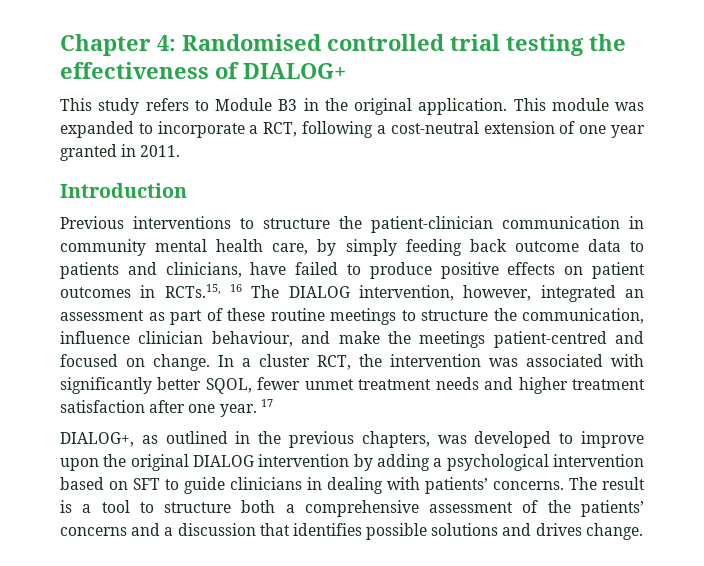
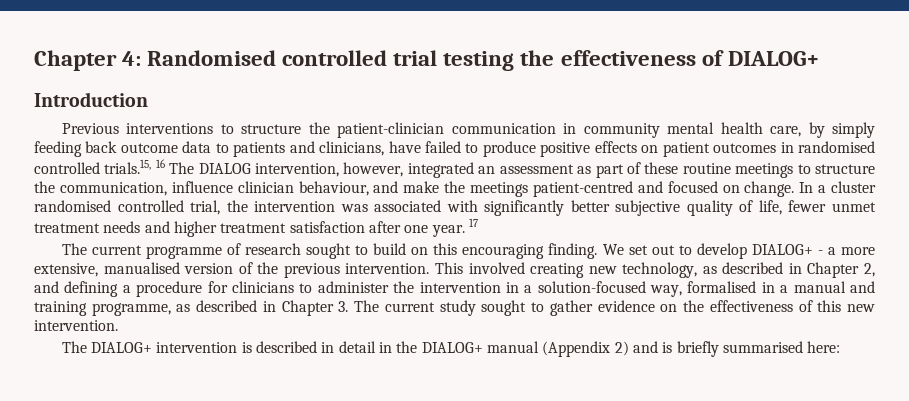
- This study refers to Module B3 in the original application. This module was expanded to incorporate a RCT, following a cost-neutral extension of one year granted in 2011.
- Previous interventions to structure the patient-clinician communication in community mental health care, by simply feeding back outcome data to patients and clinicians, have failed to produce positive effects on patient outcomes in RCTs.15, 16 The DIALOG intervention, however, integrated an assessment as part of these routine meetings to structure the communication, influence clinician behaviour, and make the meetings patient-centred and focused on change.
+ Previous interventions to structure the patient-clinician communication in community mental health care, by simply feeding back outcome data to patients and clinicians, have failed to produce positive effects on patient outcomes in randomised controlled trials.15, 16 The DIALOG intervention, however, integrated an assessment as part of these routine meetings to structure the communication, influence clinician behaviour, and make the meetings patient-centred and focused on change.
- In a cluster RCT, the intervention was associated with significantly better SQOL, fewer unmet treatment needs and higher treatment satisfaction after one year.
+ In a cluster randomised controlled trial, the intervention was associated with significantly better subjective quality of life, fewer unmet treatment needs and higher treatment satisfaction after one year.
- DIALOG+, as outlined in the previous chapters, was developed to improve upon the original DIALOG intervention by adding a psychological intervention based on SFT to guide clinicians in dealing with patients’ concerns. The result is a tool to structure both a comprehensive assessment of the patients’ concerns and a discussion that identifies possible solutions and drives change.
+ The current programme of research sought to build on this encouraging finding. We set out to develop DIALOG+ - a more extensive, manualised version of the previous intervention. This involved creating new technology, as described in Chapter 2, and defining a procedure for clinicians to administer the intervention in a solution-focused way, formalised in a manual and training programme, as described in Chapter 3. The current study sought to gather evidence on the effectiveness of this new intervention.
+ The DIALOG+ intervention is described in detail in the DIALOG+ manual (Appendix 2) and is briefly summarised here:

